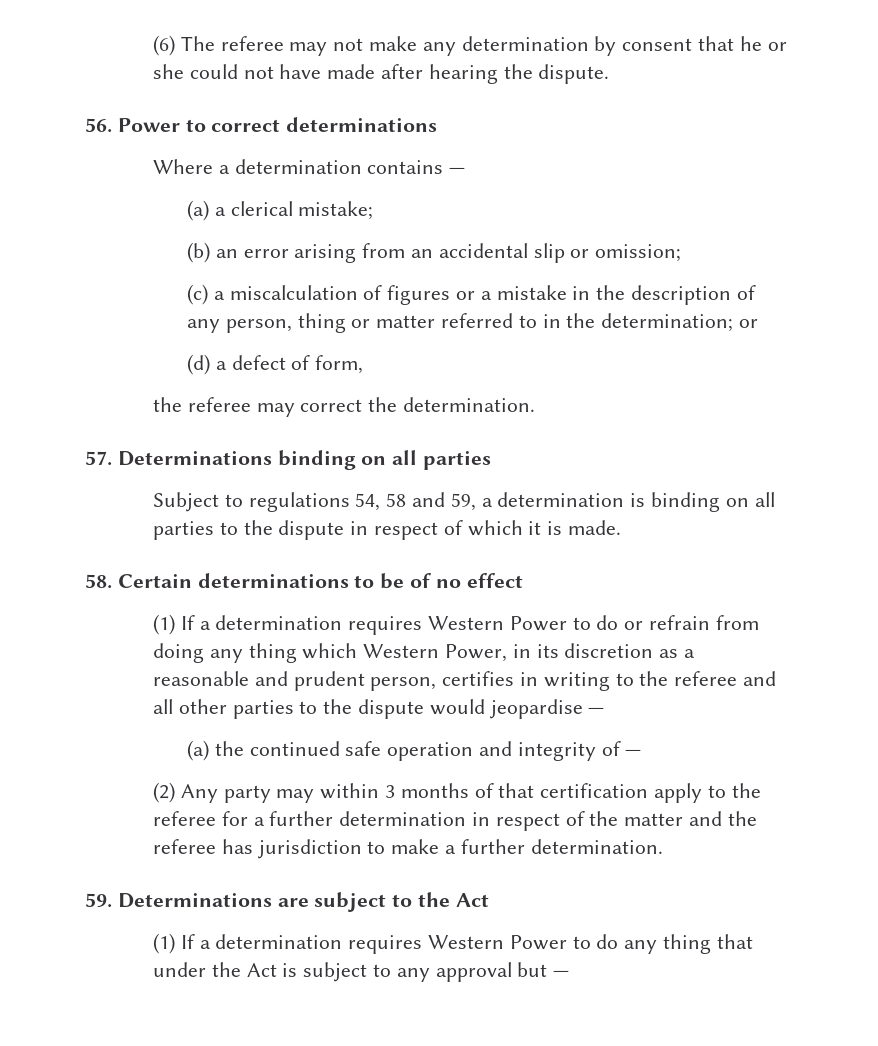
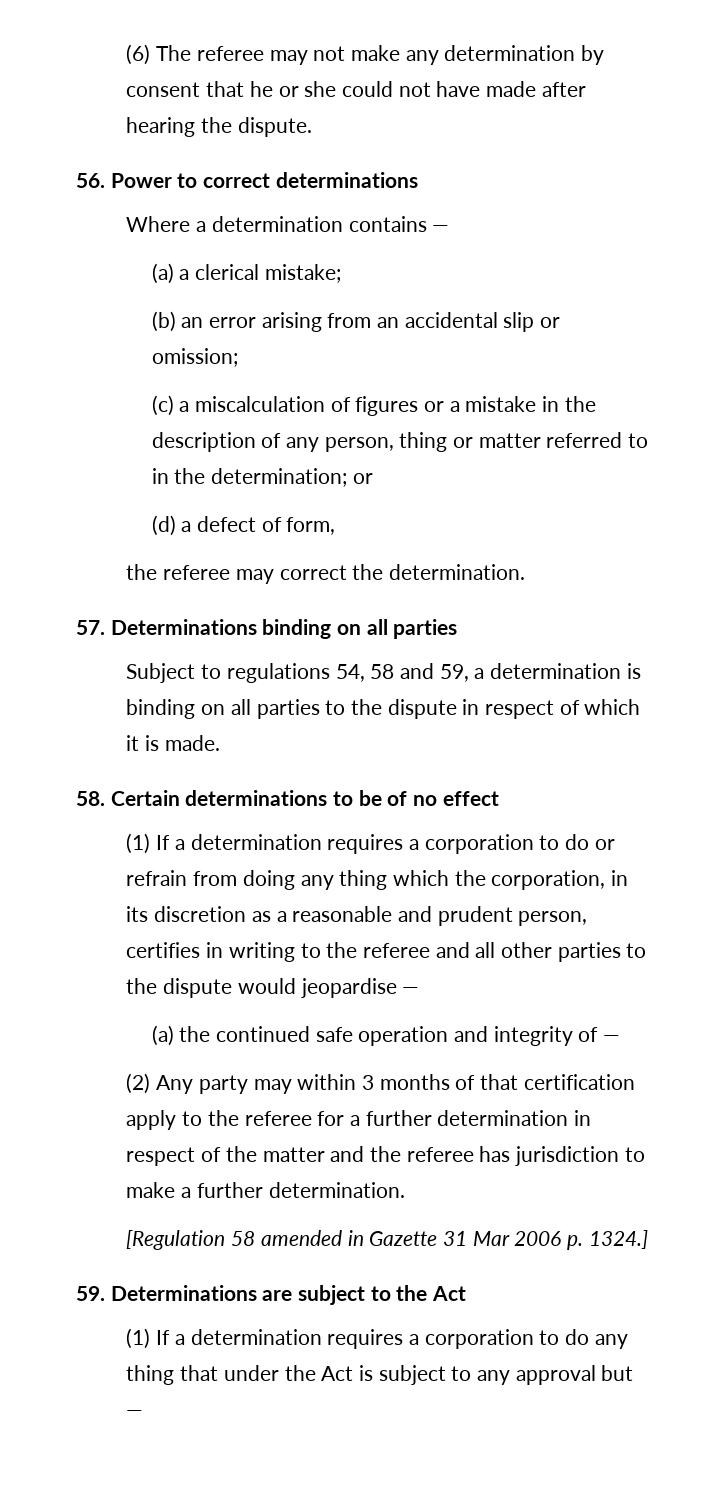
- (1) If a determination requires Western Power to do or refrain from doing any thing which Western Power, in its discretion as a reasonable and prudent person, certifies in writing to the referee and all other parties to the dispute would jeopardise —
+ (1) If a determination requires a corporation to do or refrain from doing any thing which the corporation, in its discretion as a reasonable and prudent person, certifies in writing to the referee and all other parties to the dispute would jeopardise —
+ [Regulation 58 amended in Gazette 31 Mar 2006 p. 1324.]
- (1) If a determination requires Western Power to do any thing that under the Act is subject to any approval but —
+ (1) If a determination requires a corporation to do any thing that under the Act is subject to any approval but —

